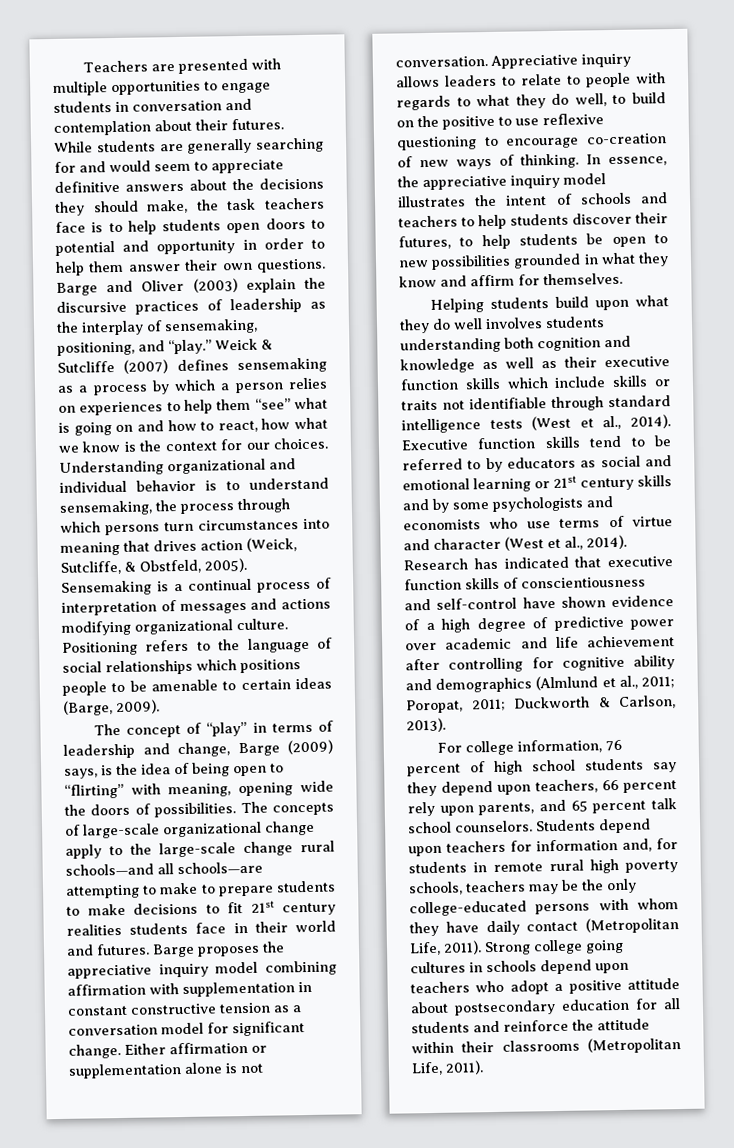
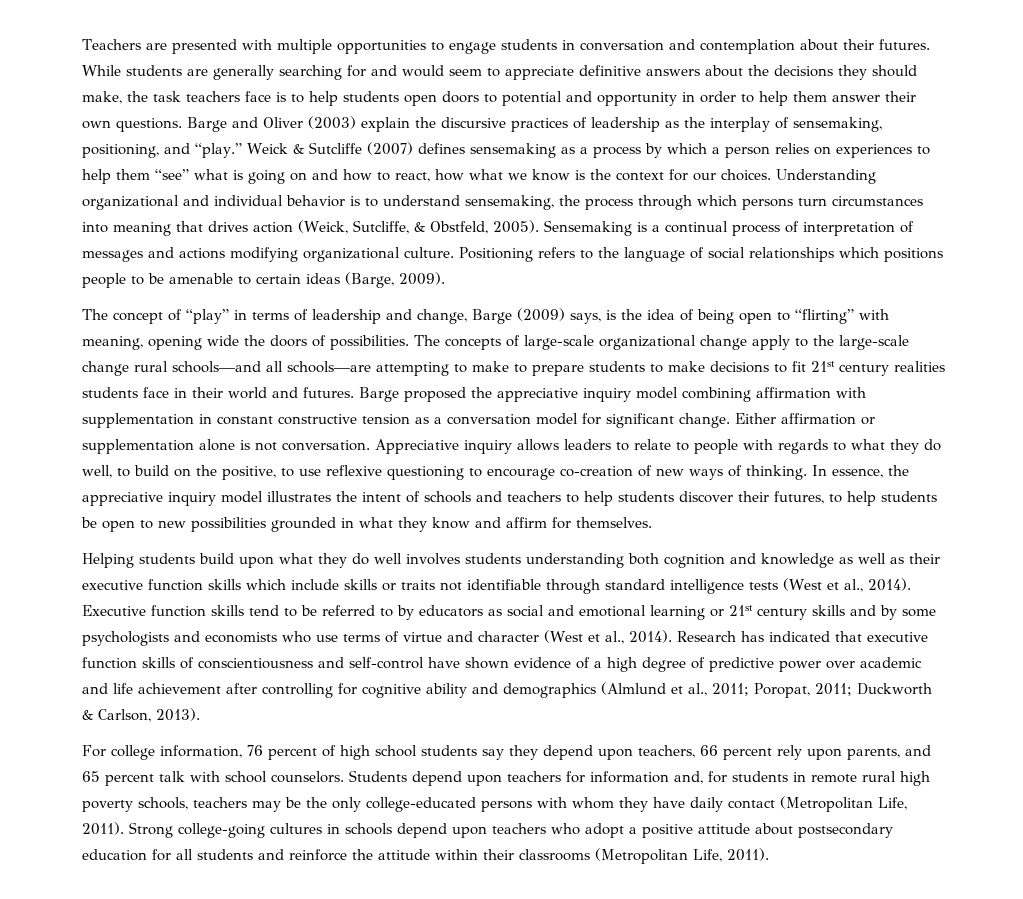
- Barge proposes the appreciative inquiry model combining affirmation with supplementation in constant constructive tension as a conversation model for significant change.
+ Barge proposed the appreciative inquiry model combining affirmation with supplementation in constant constructive tension as a conversation model for significant change.
- Appreciative inquiry allows leaders to relate to people with regards to what they do well, to build on the positive to use reflexive questioning to encourage co-creation of new ways of thinking.
+ Appreciative inquiry allows leaders to relate to people with regards to what they do well, to build on the positive, to use reflexive questioning to encourage co-creation of new ways of thinking.
- For college information, 76 percent of high school students say they depend upon teachers, 66 percent rely upon parents, and 65 percent talk school counselors.
+ For college information, 76 percent of high school students say they depend upon teachers, 66 percent rely upon parents, and 65 percent talk with school counselors.
- Strong college going cultures in schools depend upon teachers who adopt a positive attitude about postsecondary education for all students and reinforce the attitude within their classrooms (Metropolitan Life, 2011).
+ Strong college-going cultures in schools depend upon teachers who adopt a positive attitude about postsecondary education for all students and reinforce the attitude within their classrooms (Metropolitan Life, 2011).

